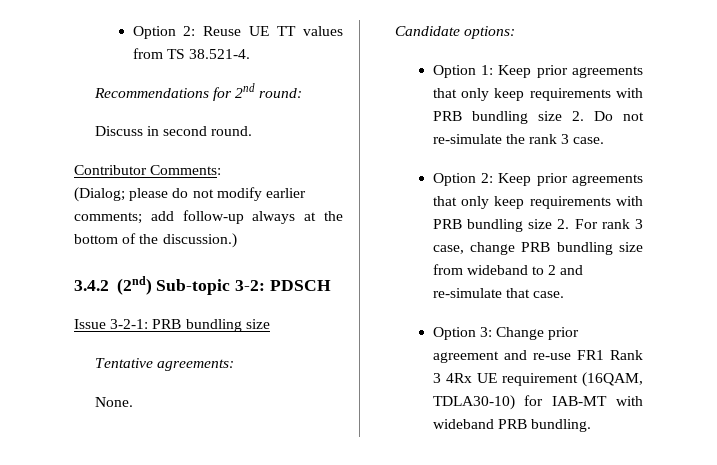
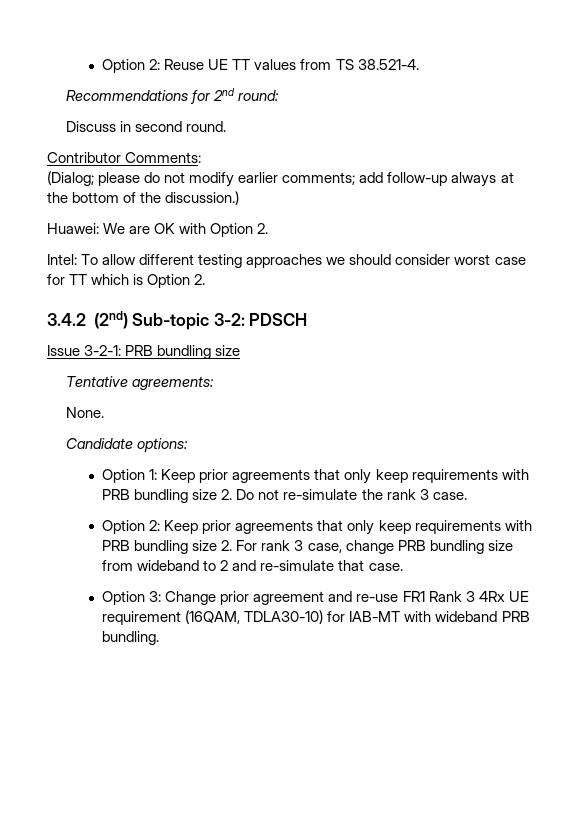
+ Huawei: We are OK with Option 2.
+ Intel: To allow different testing approaches we should consider worst case for TT which is Option 2.

